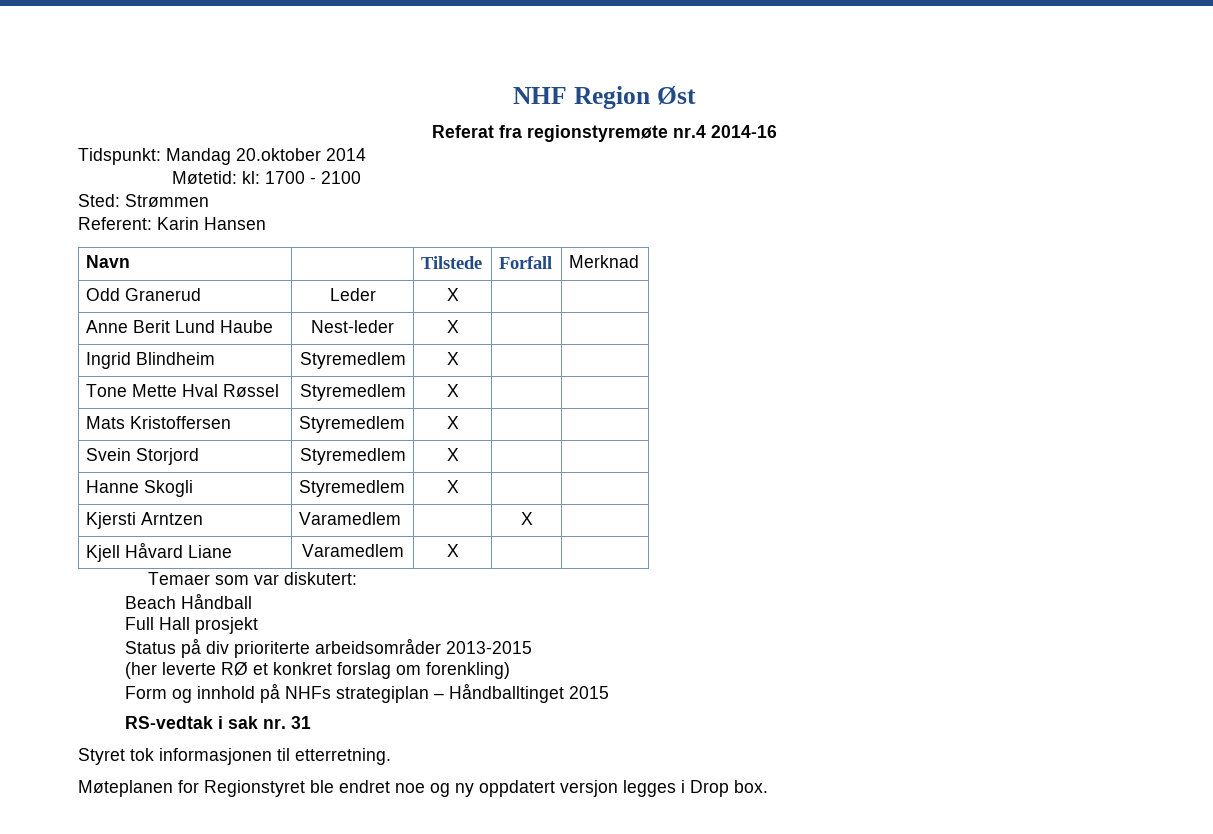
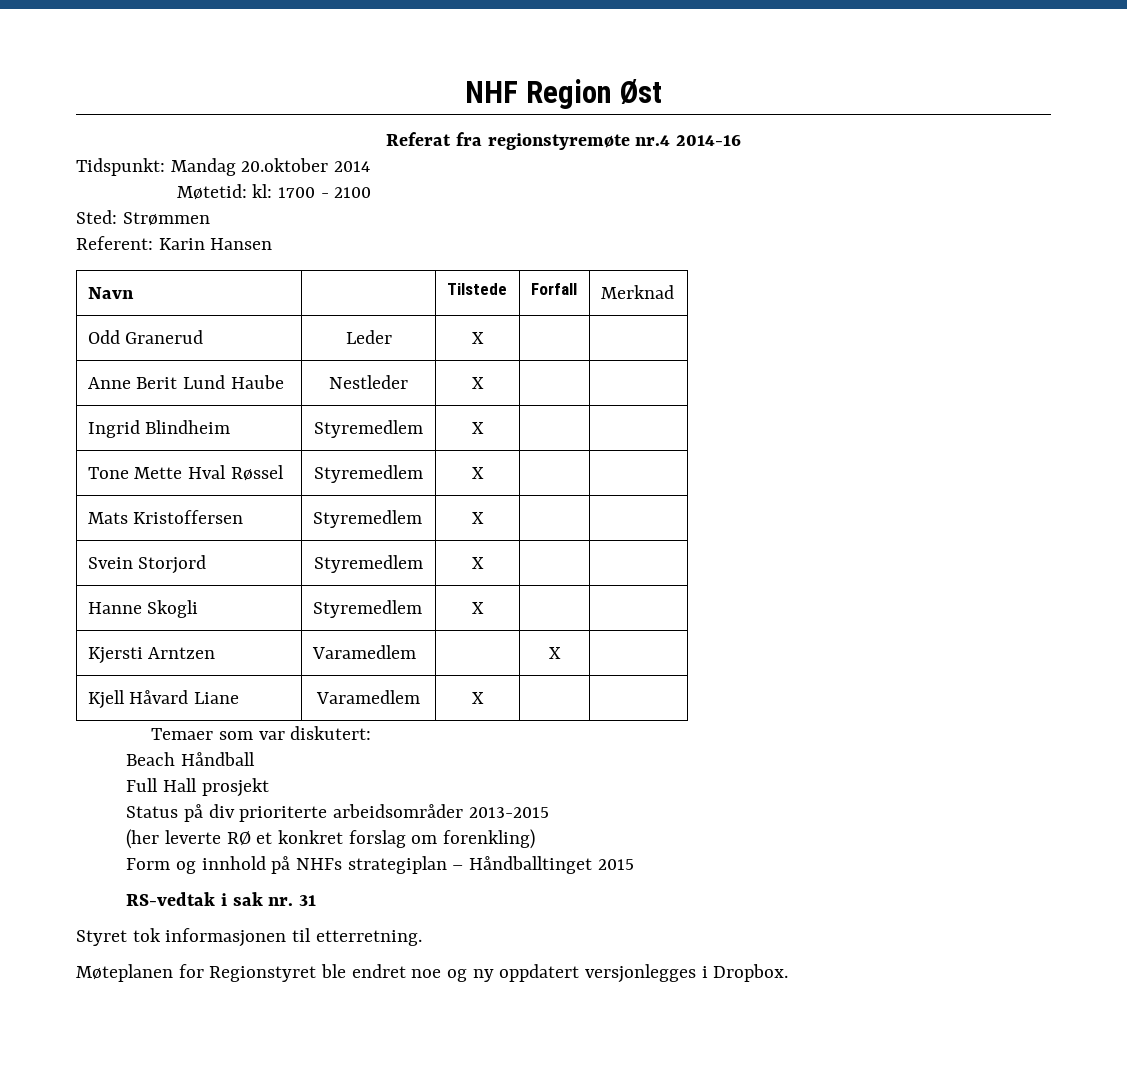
- Anne Berit Lund Haube | Nest-leder | X | |
+ Anne Berit Lund Haube | Nestleder | X | |
- Møteplanen for Regionstyret ble endret noe og ny oppdatert versjon legges i Drop box.
+ Møteplanen for Regionstyret ble endret noe og ny oppdatert versjonlegges i Dropbox.

